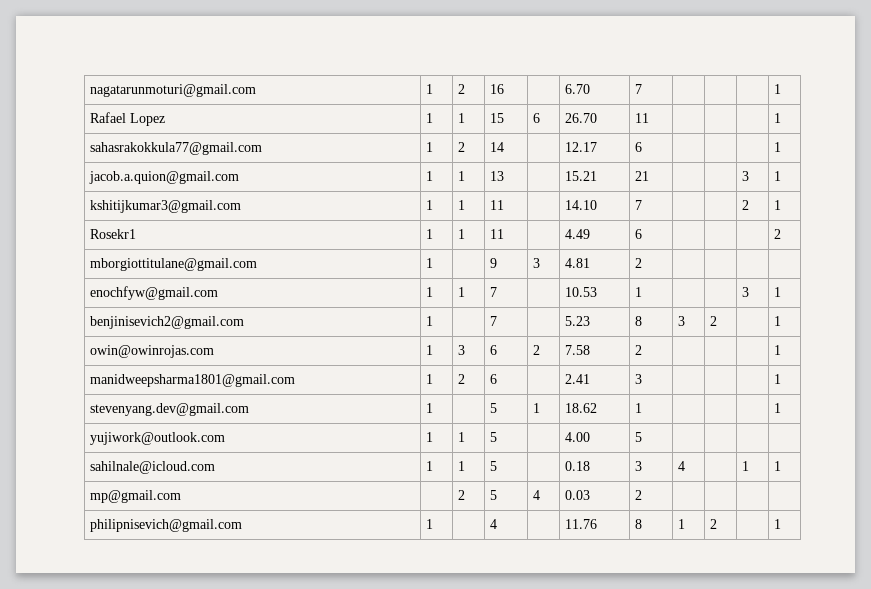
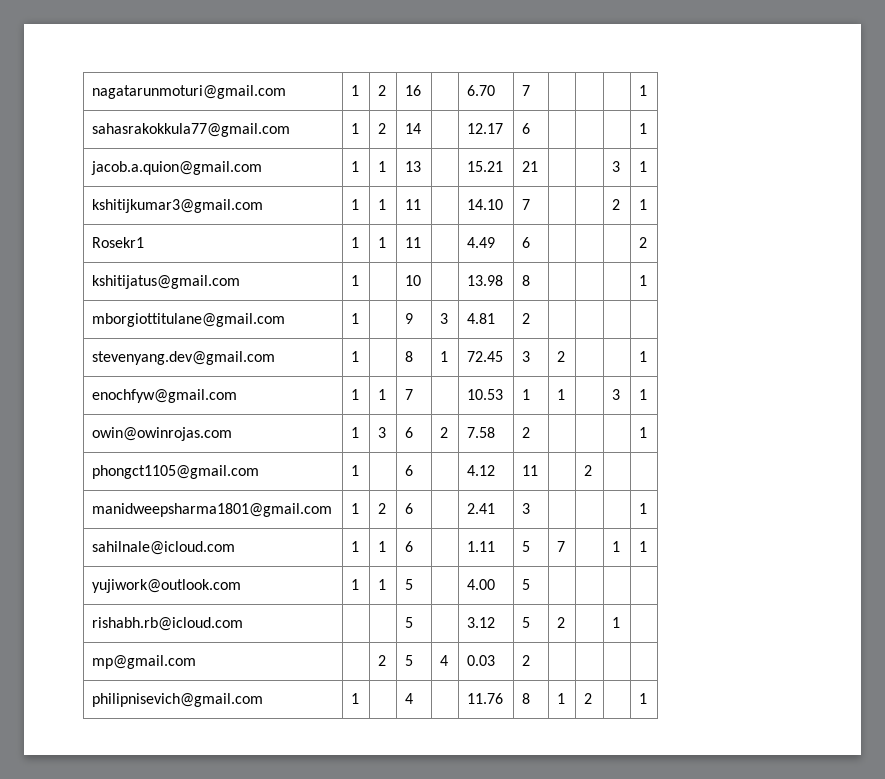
- Rafael Lopez | 1 | 1 | 15 | 6 | 26.70 | 11 | | | | 1
+ kshitijatus@gmail.com | 1 | | 10 | | 13.98 | 8 | | | | 1
+ stevenyang.dev@gmail.com | 1 | | 8 | 1 | 72.45 | 3 | 2 | | | 1
- enochfyw@gmail.com | 1 | 1 | 7 | | 10.53 | 1 | | | 3 | 1
- benjinisevich2@gmail.com | 1 | | 7 | | 5.23 | 8 | 3 | 2 | | 1
+ enochfyw@gmail.com | 1 | 1 | 7 | | 10.53 | 1 | 1 | | 3 | 1
+ phongct1105@gmail.com | 1 | | 6 | | 4.12 | 11 | | 2 | |
- stevenyang.dev@gmail.com | 1 | | 5 | 1 | 18.62 | 1 | | | | 1
+ sahilnale@icloud.com | 1 | 1 | 6 | | 1.11 | 5 | 7 | | 1 | 1
- sahilnale@icloud.com | 1 | 1 | 5 | | 0.18 | 3 | 4 | | 1 | 1
+ rishabh.rb@icloud.com | | | 5 | | 3.12 | 5 | 2 | | 1 |

